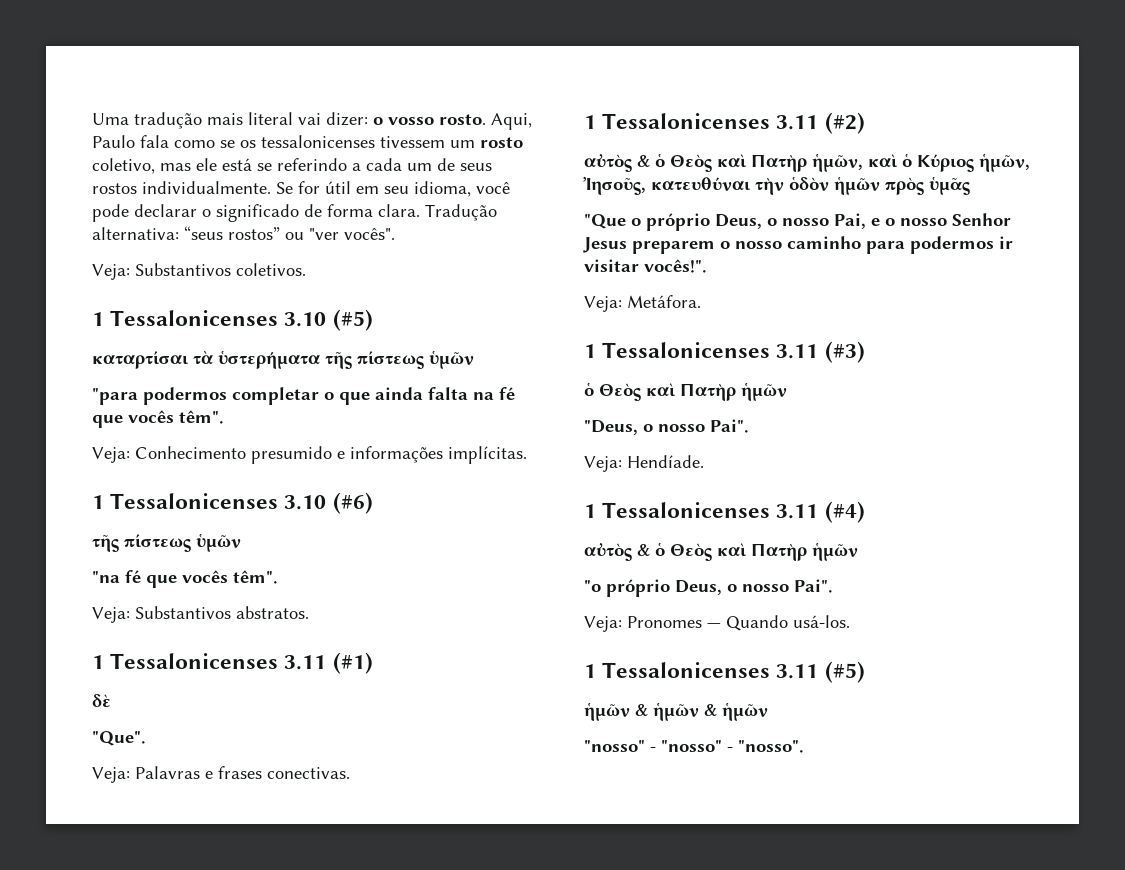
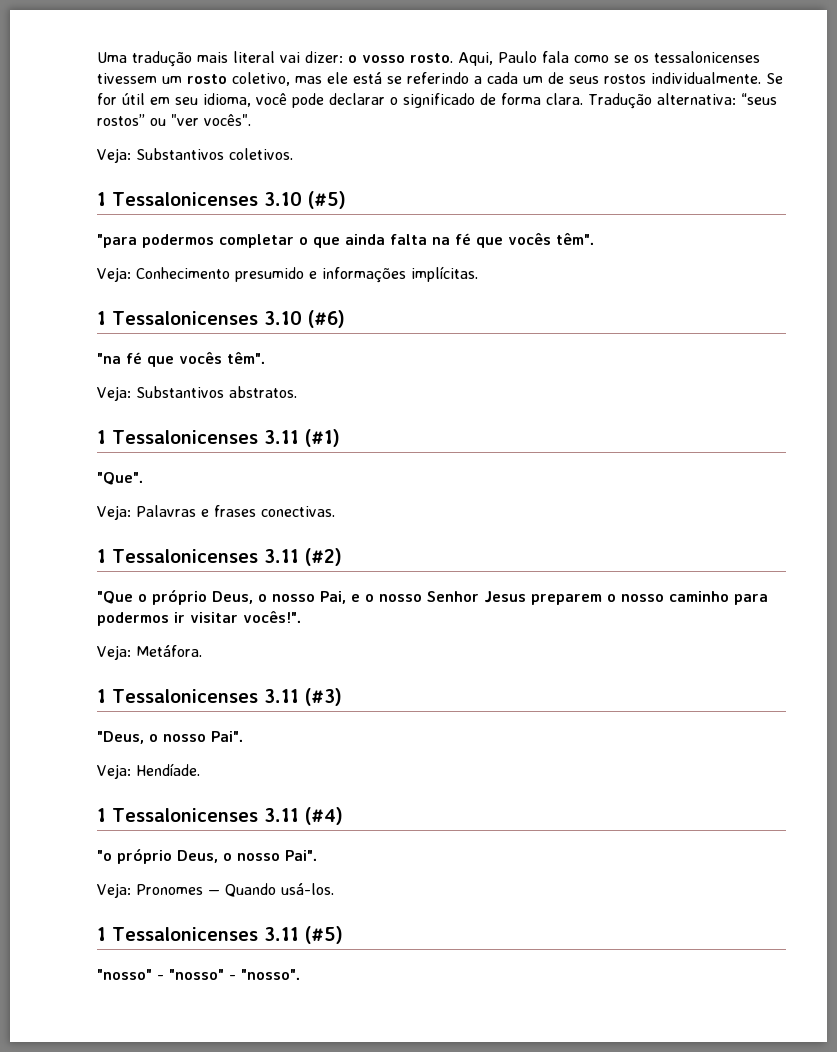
- καταρτίσαι τὰ ὑστερήματα τῆς πίστεως ὑμῶν
  1 Tessalonicenses 3.10 (#6)
- τῆς πίστεως ὑμῶν
- δὲ
- αὐτὸς & ὁ Θεὸς καὶ Πατὴρ ἡμῶν, καὶ ὁ Κύριος ἡμῶν, Ἰησοῦς, κατευθύναι τὴν ὁδὸν ἡμῶν πρὸς ὑμᾶς
  1 Tessalonicenses 3.11 (#3)
- ὁ Θεὸς καὶ Πατὴρ ἡμῶν
- αὐτὸς & ὁ Θεὸς καὶ Πατὴρ ἡμῶν
- ἡμῶν & ἡμῶν & ἡμῶν

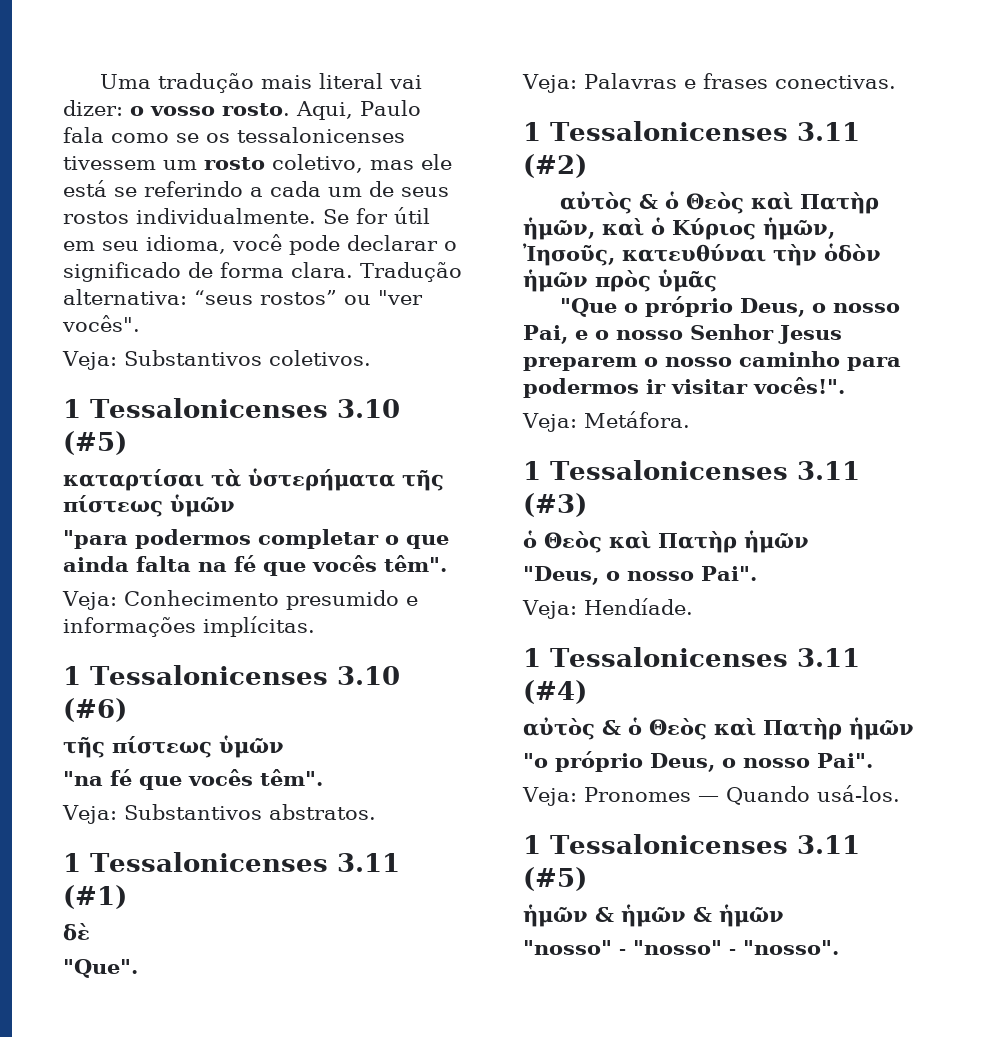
+ καταρτίσαι τὰ ὑστερήματα τῆς πίστεως ὑμῶν
  1 Tessalonicenses 3.10 (#6)
+ τῆς πίστεως ὑμῶν
+ δὲ
+ αὐτὸς & ὁ Θεὸς καὶ Πατὴρ ἡμῶν, καὶ ὁ Κύριος ἡμῶν, Ἰησοῦς, κατευθύναι τὴν ὁδὸν ἡμῶν πρὸς ὑμᾶς
  1 Tessalonicenses 3.11 (#3)
+ ὁ Θεὸς καὶ Πατὴρ ἡμῶν
+ αὐτὸς & ὁ Θεὸς καὶ Πατὴρ ἡμῶν
+ ἡμῶν & ἡμῶν & ἡμῶν

